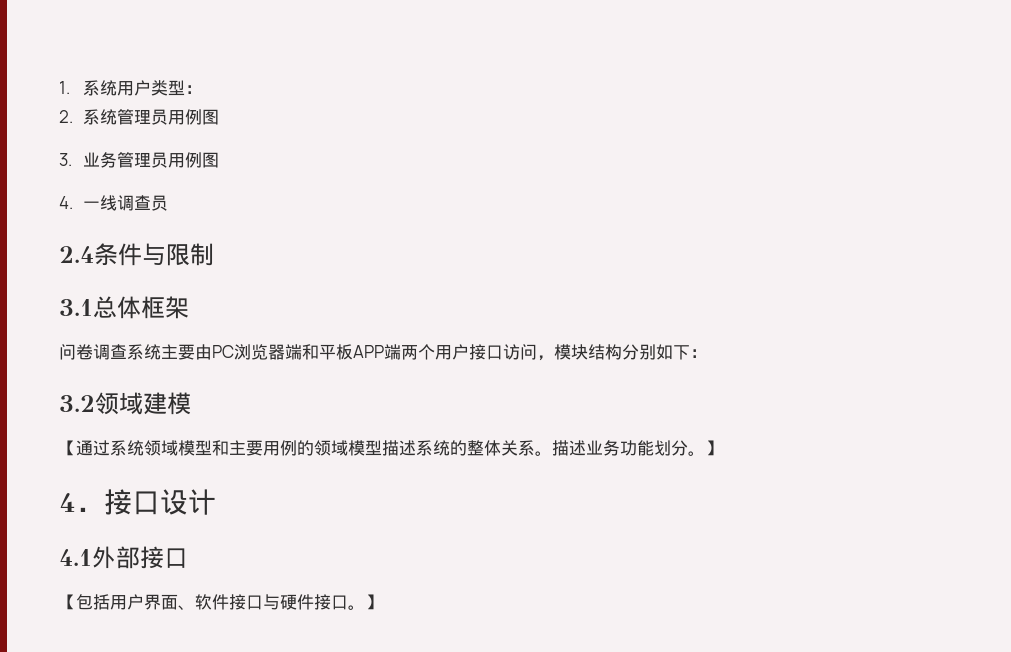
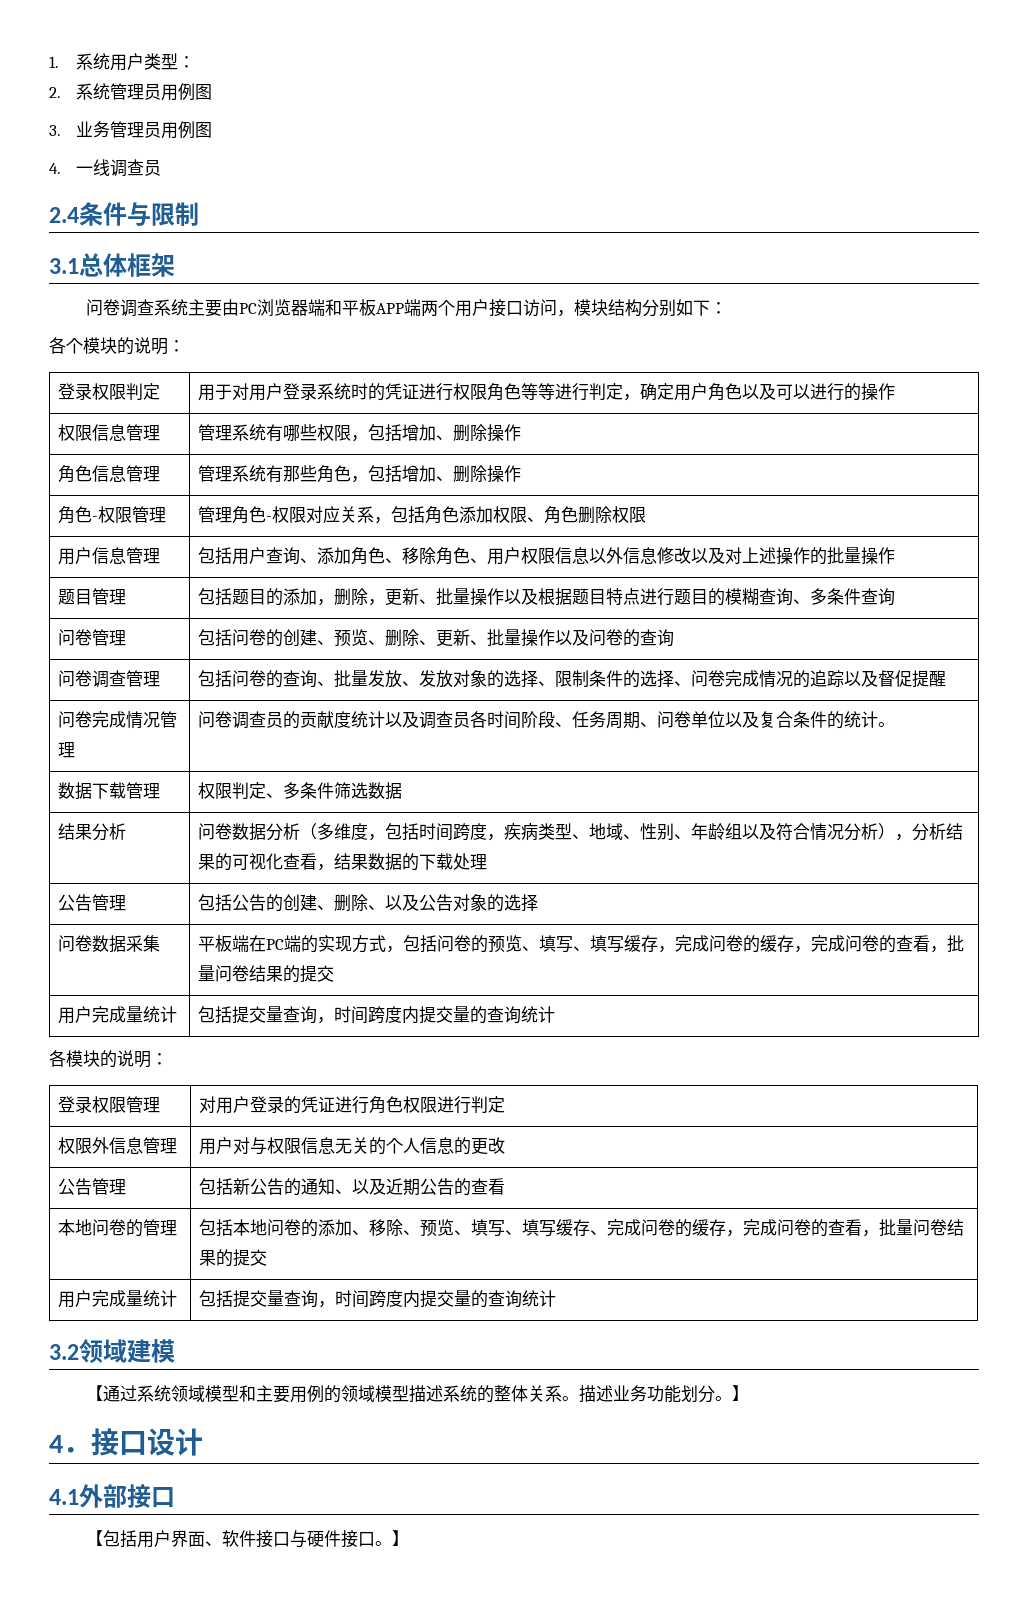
+ 各个模块的说明：
+ 登录权限判定 | 用于对用户登录系统时的凭证进行权限角色等等进行判定，确定用户角色以及可以进行的操作
+ 权限信息管理 | 管理系统有哪些权限，包括增加、删除操作
+ 角色信息管理 | 管理系统有那些角色，包括增加、删除操作
+ 角色-权限管理 | 管理角色-权限对应关系，包括角色添加权限、角色删除权限
+ 用户信息管理 | 包括用户查询、添加角色、移除角色、用户权限信息以外信息修改以及对上述操作的批量操作
+ 题目管理 | 包括题目的添加，删除，更新、批量操作以及根据题目特点进行题目的模糊查询、多条件查询
+ 问卷管理 | 包括问卷的创建、预览、删除、更新、批量操作以及问卷的查询
+ 问卷调查管理 | 包括问卷的查询、批量发放、发放对象的选择、限制条件的选择、问卷完成情况的追踪以及督促提醒
+ 问卷完成情况管理 | 问卷调查员的贡献度统计以及调查员各时间阶段、任务周期、问卷单位以及复合条件的统计。
+ 数据下载管理 | 权限判定、多条件筛选数据
+ 结果分析 | 问卷数据分析（多维度，包括时间跨度，疾病类型、地域、性别、年龄组以及符合情况分析），分析结果的可视化查看，结果数据的下载处理
+ 公告管理 | 包括公告的创建、删除、以及公告对象的选择
+ 问卷数据采集 | 平板端在PC端的实现方式，包括问卷的预览、填写、填写缓存，完成问卷的缓存，完成问卷的查看，批量问卷结果的提交
+ 用户完成量统计 | 包括提交量查询，时间跨度内提交量的查询统计
+ 各模块的说明：
+ 登录权限管理 | 对用户登录的凭证进行角色权限进行判定
+ 权限外信息管理 | 用户对与权限信息无关的个人信息的更改
+ 公告管理 | 包括新公告的通知、以及近期公告的查看
+ 本地问卷的管理 | 包括本地问卷的添加、移除、预览、填写、填写缓存、完成问卷的缓存，完成问卷的查看，批量问卷结果的提交
+ 用户完成量统计 | 包括提交量查询，时间跨度内提交量的查询统计

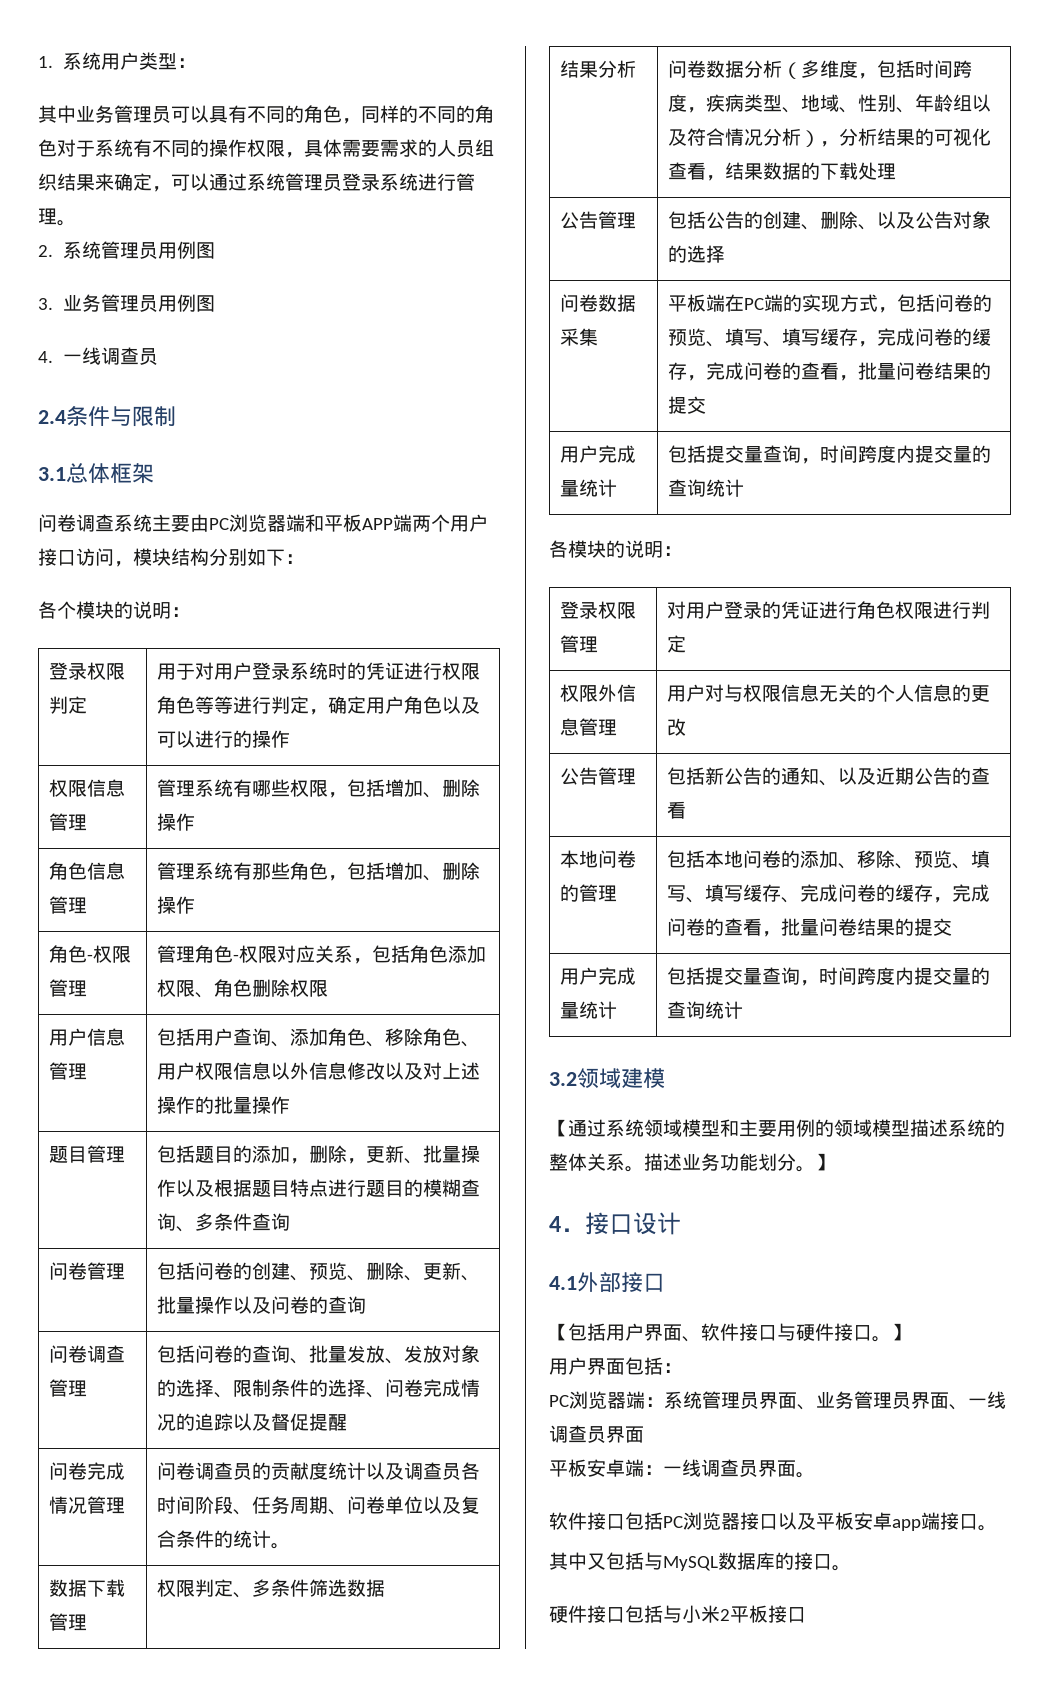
+ 其中业务管理员可以具有不同的角色，同样的不同的角色对于系统有不同的操作权限，具体需要需求的人员组织结果来确定，可以通过系统管理员登录系统进行管理。
+ 用户界面包括：
+ PC浏览器端：系统管理员界面、业务管理员界面、一线调查员界面
+ 平板安卓端：一线调查员界面。
+ 软件接口包括PC浏览器接口以及平板安卓app端接口。
+ 其中又包括与MySQL数据库的接口。
+ 硬件接口包括与小米2平板接口

